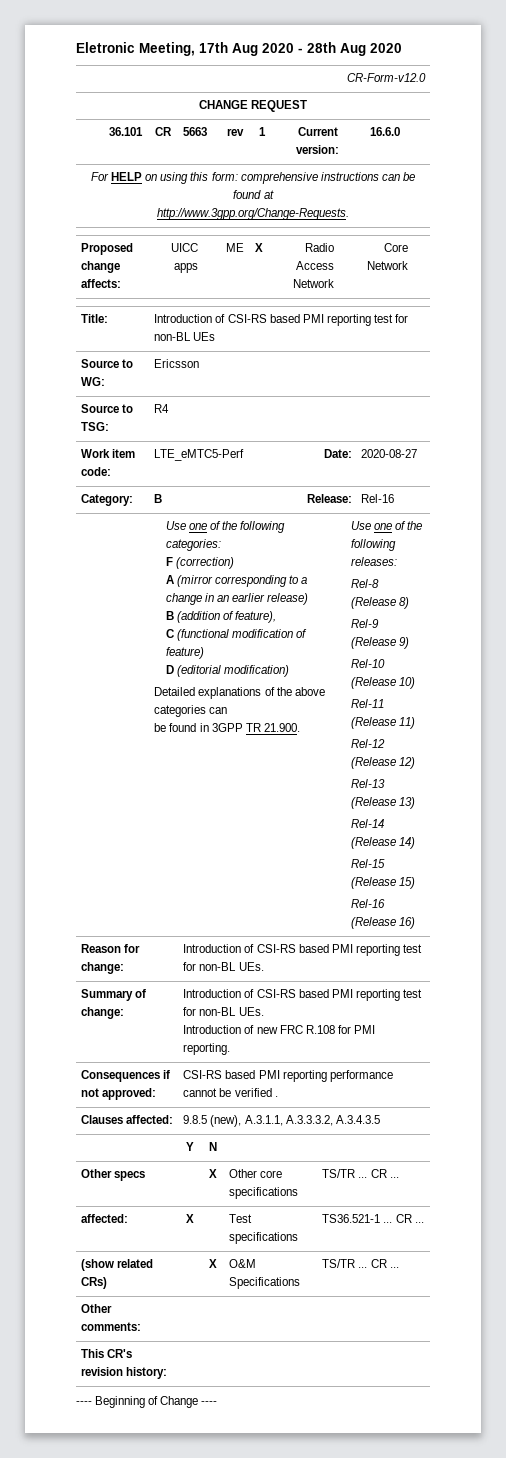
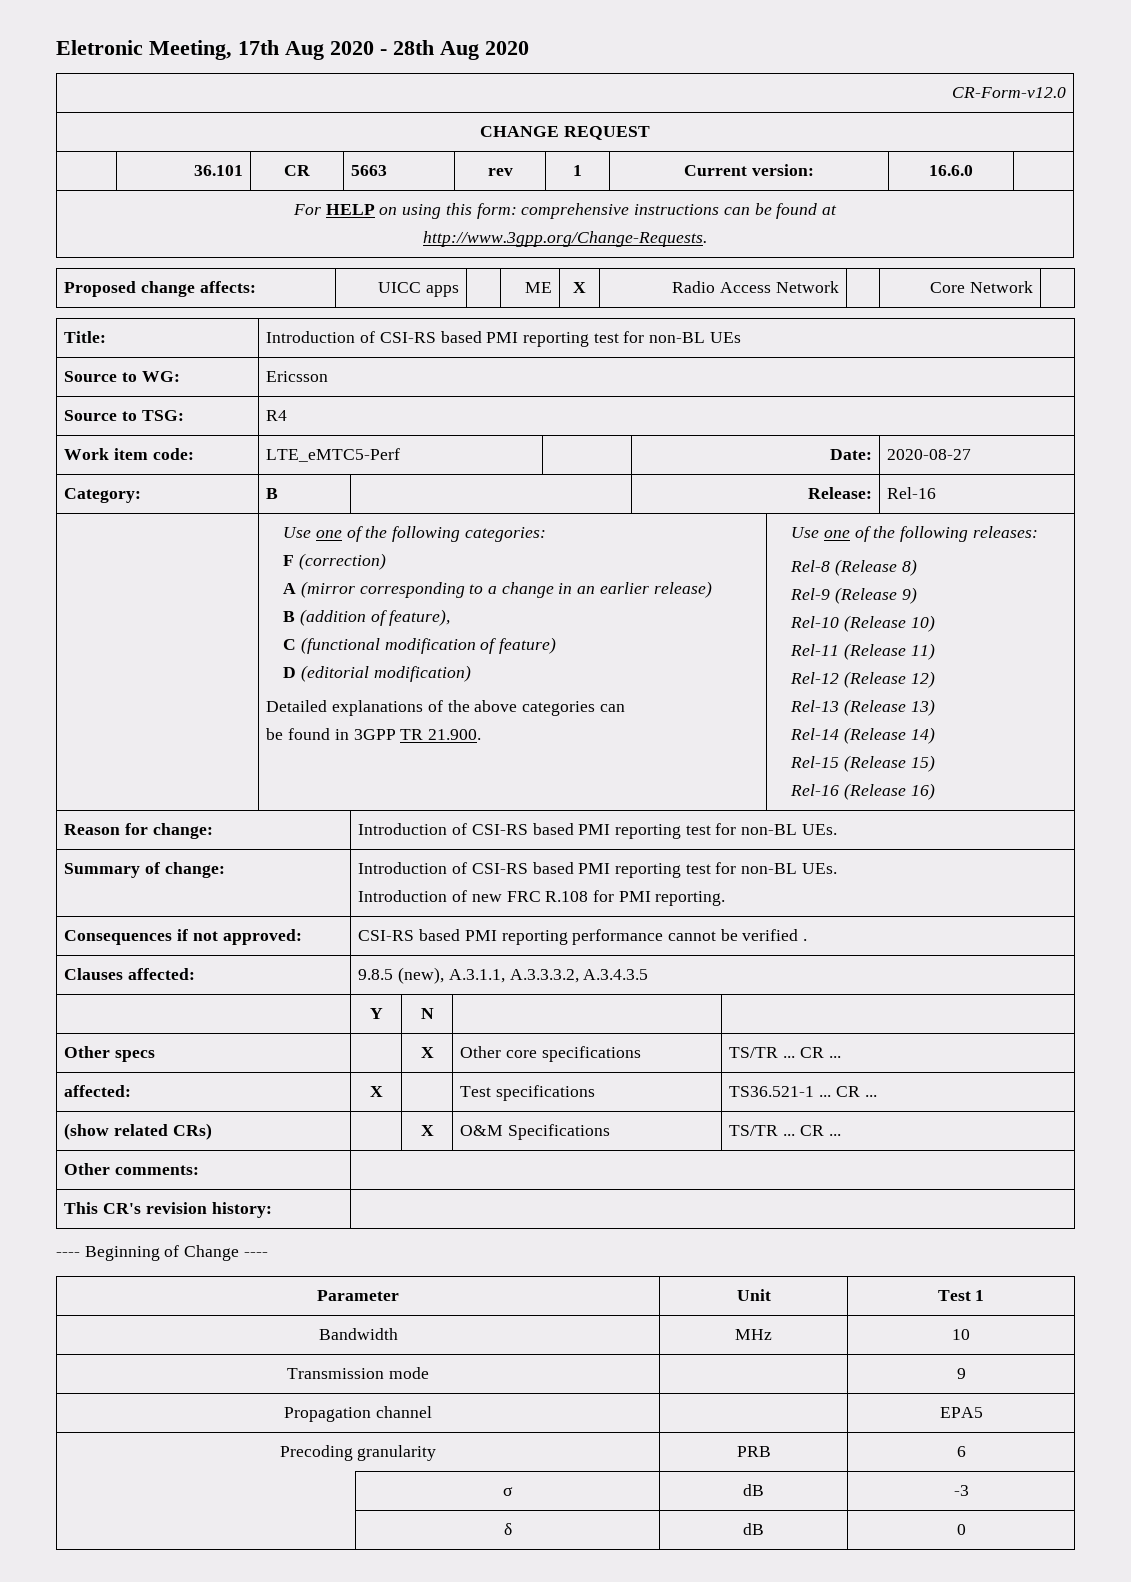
+ Parameter | Unit | Test 1
+ Bandwidth | MHz | 10
+ Transmission mode | | 9
+ Propagation channel | | EPA5
+ Precoding granularity | PRB | 6
+ | σ | dB | -3
+ | δ | dB | 0

